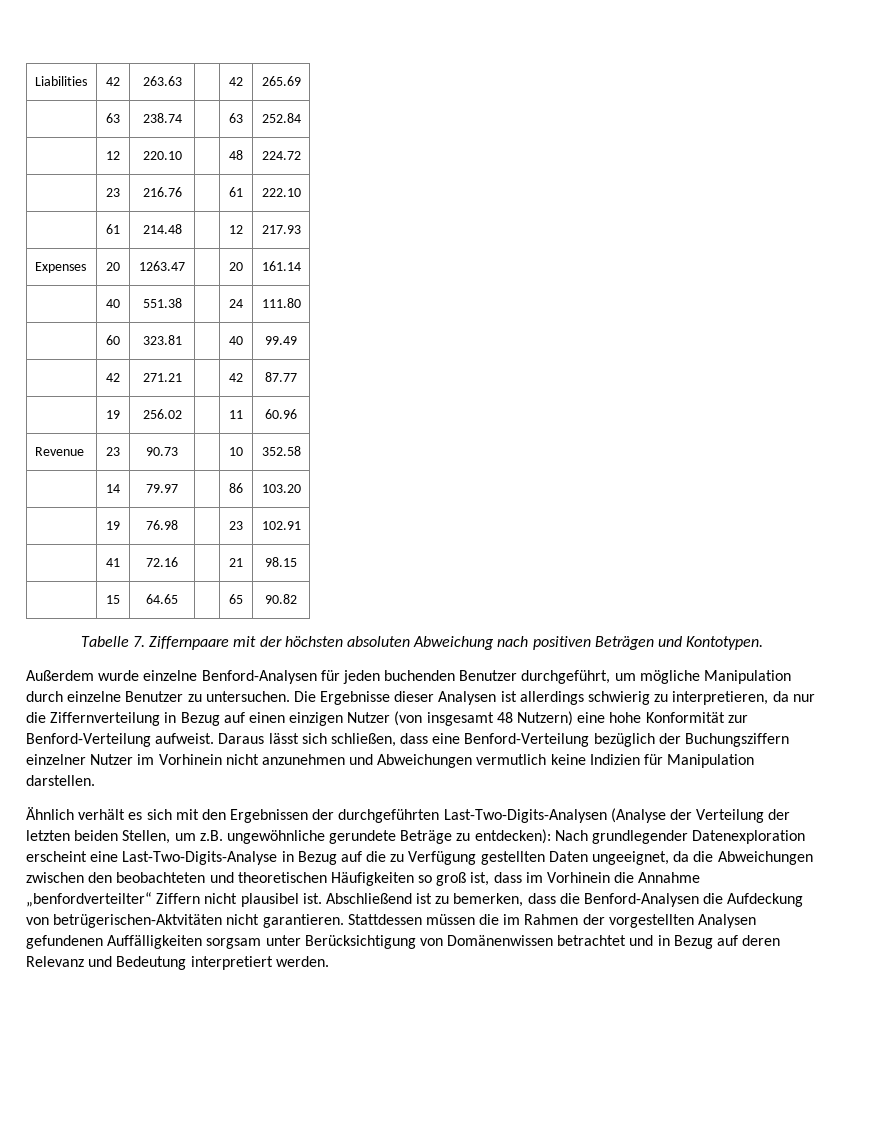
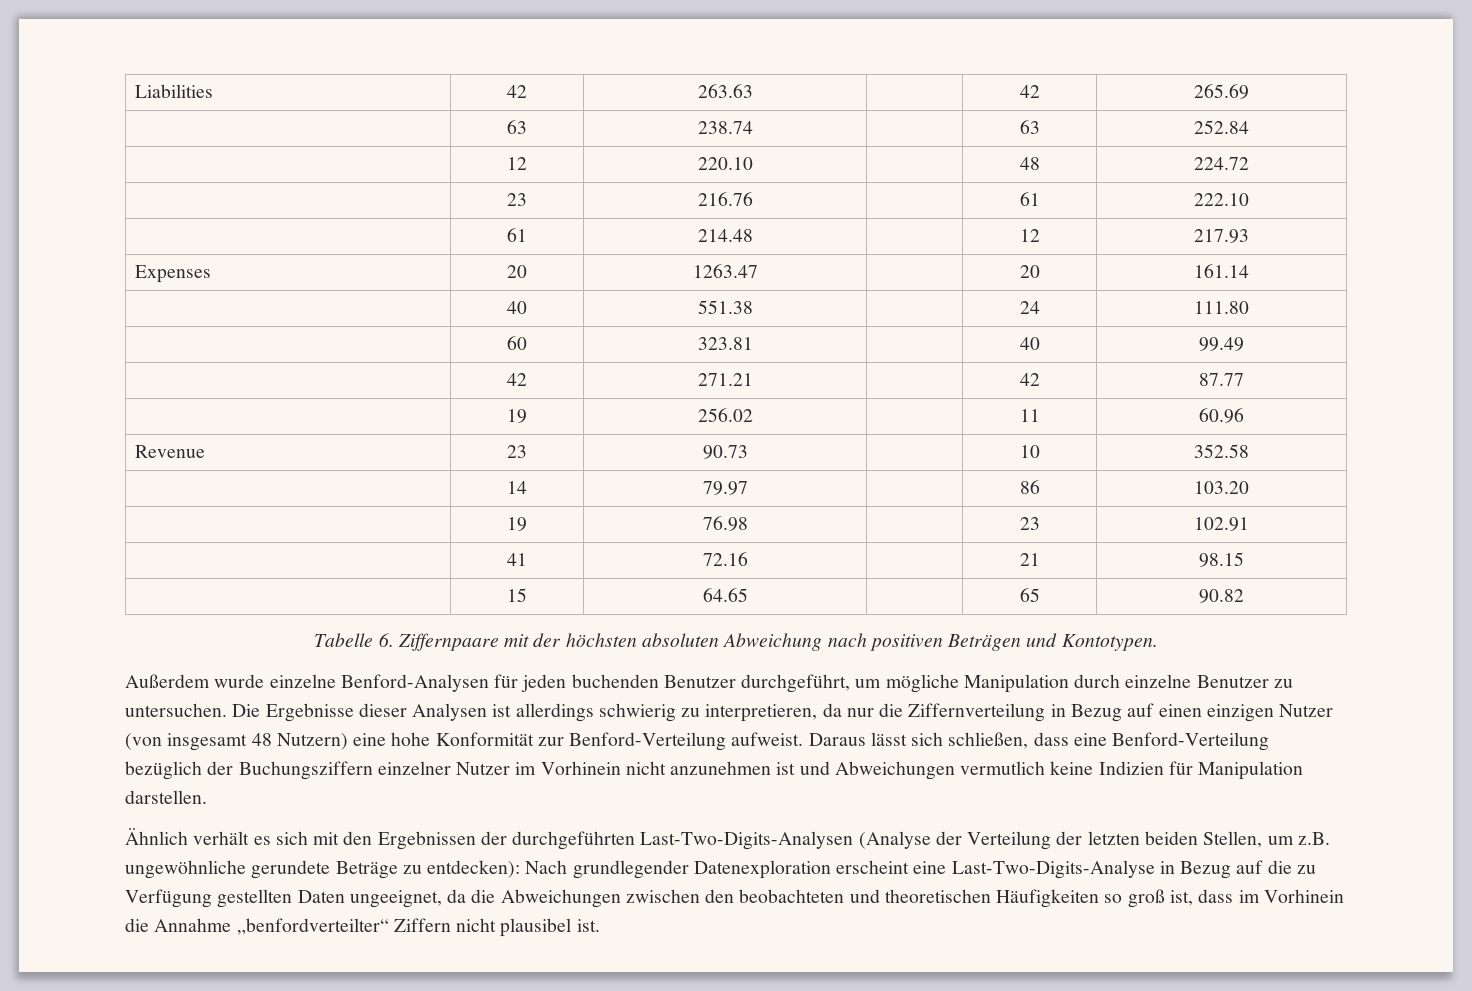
- Tabelle 7. Ziffernpaare mit der höchsten absoluten Abweichung nach positiven Beträgen und Kontotypen.
+ Tabelle 6. Ziffernpaare mit der höchsten absoluten Abweichung nach positiven Beträgen und Kontotypen.
- Daraus lässt sich schließen, dass eine Benford-Verteilung bezüglich der Buchungsziffern einzelner Nutzer im Vorhinein nicht anzunehmen und Abweichungen vermutlich keine Indizien für Manipulation darstellen.
+ Daraus lässt sich schließen, dass eine Benford-Verteilung bezüglich der Buchungsziffern einzelner Nutzer im Vorhinein nicht anzunehmen ist und Abweichungen vermutlich keine Indizien für Manipulation darstellen.
- Abschließend ist zu bemerken, dass die Benford-Analysen die Aufdeckung von betrügerischen-Aktvitäten nicht garantieren. Stattdessen müssen die im Rahmen der vorgestellten Analysen gefundenen Auffälligkeiten sorgsam unter Berücksichtigung von Domänenwissen betrachtet und in Bezug auf deren Relevanz und Bedeutung interpretiert werden.

